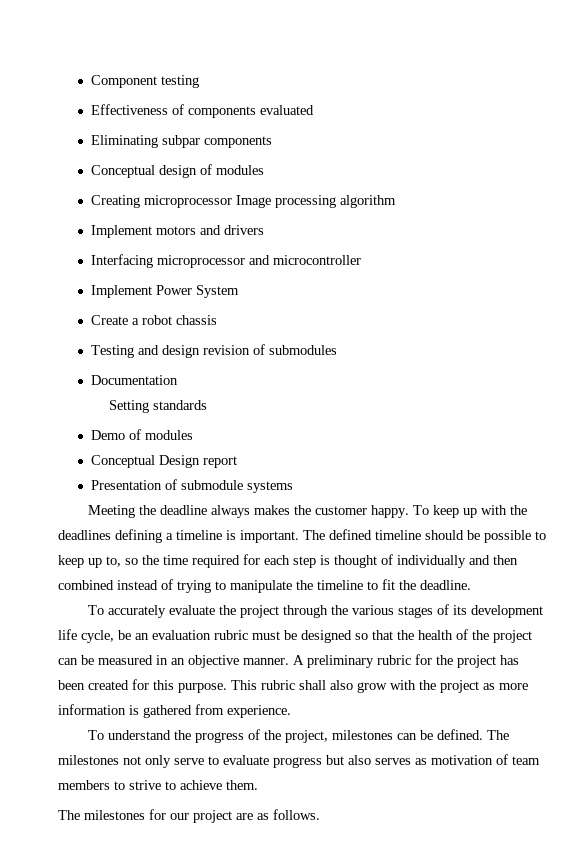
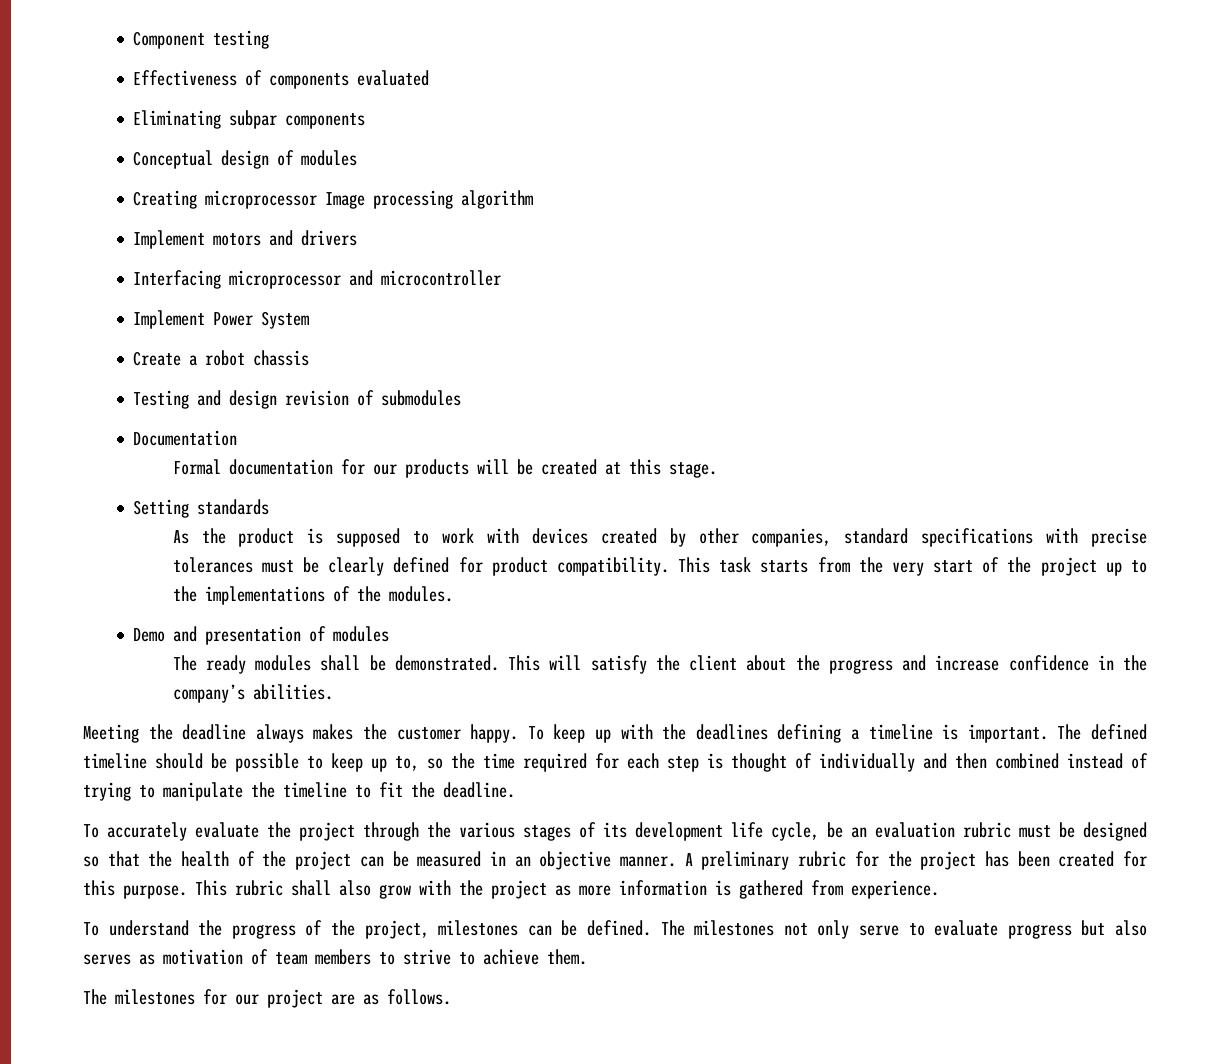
+ Formal documentation for our products will be created at this stage.
  Setting standards
+ As the product is supposed to work with devices created by other companies, standard specifications with precise tolerances must be clearly defined for product compatibility. This task starts from the very start of the project up to the implementations of the modules.
- Demo of modules
- Conceptual Design report
- Presentation of submodule systems
+ Demo and presentation of modules
+ The ready modules shall be demonstrated. This will satisfy the client about the progress and increase confidence in the company’s abilities.

